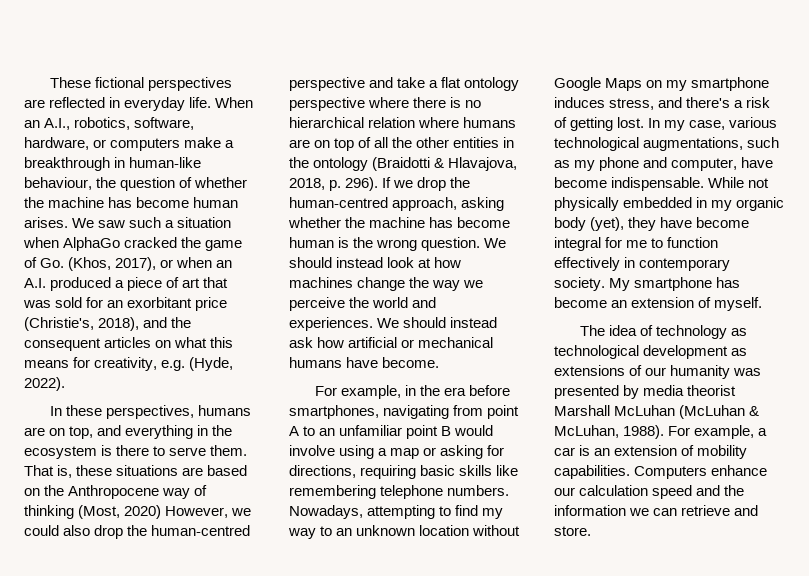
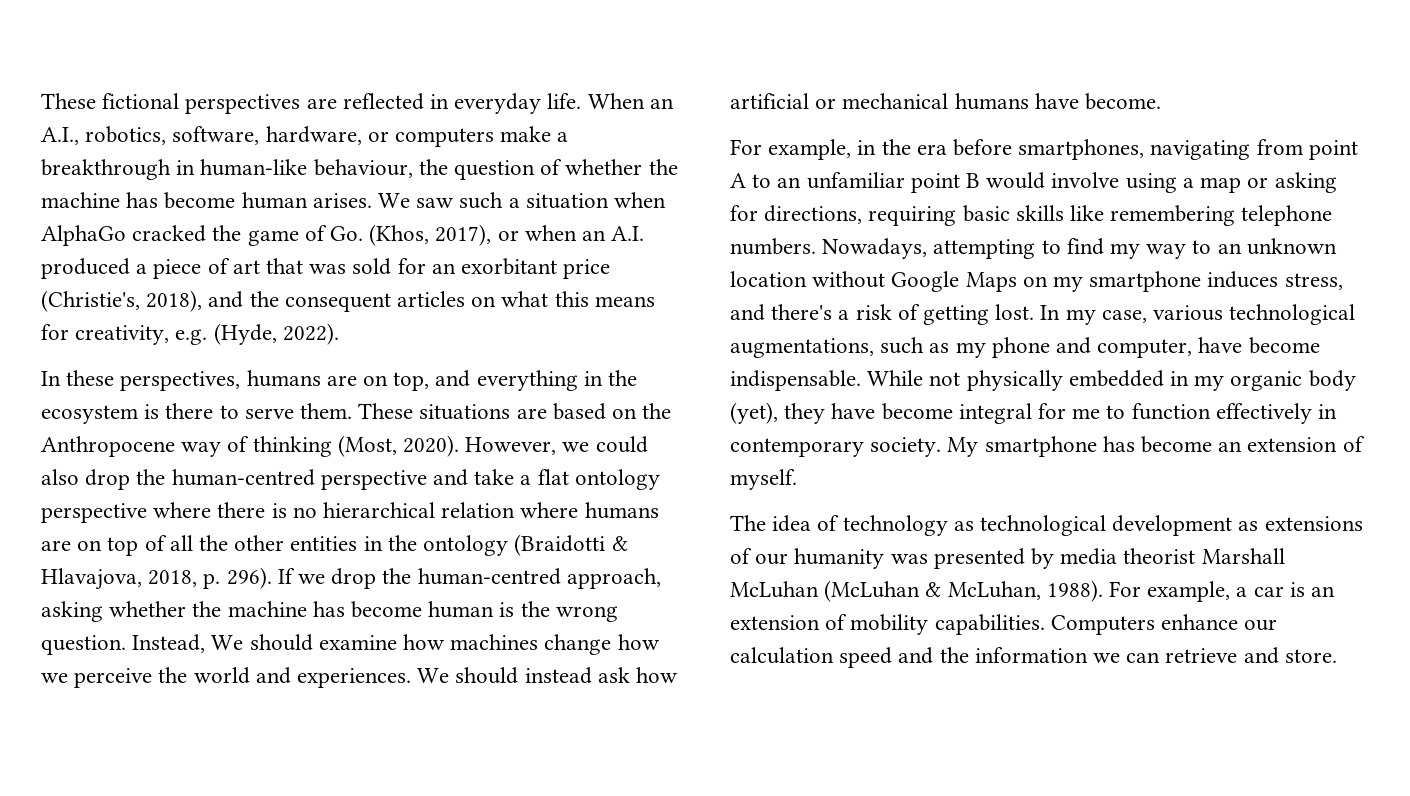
- That is, these situations are based on the Anthropocene way of thinking (Most, 2020) However, we could also drop the human-centred perspective and take a flat ontology perspective where there is no hierarchical relation where humans are on top of all the other entities in the ontology (Braidotti & Hlavajova, 2018, p. 296).
+ These situations are based on the Anthropocene way of thinking (Most, 2020). However, we could also drop the human-centred perspective and take a flat ontology perspective where there is no hierarchical relation where humans are on top of all the other entities in the ontology (Braidotti & Hlavajova, 2018, p. 296).
- We should instead look at how machines change the way we perceive the world and experiences.
+ Instead, We should examine how machines change how we perceive the world and experiences.

